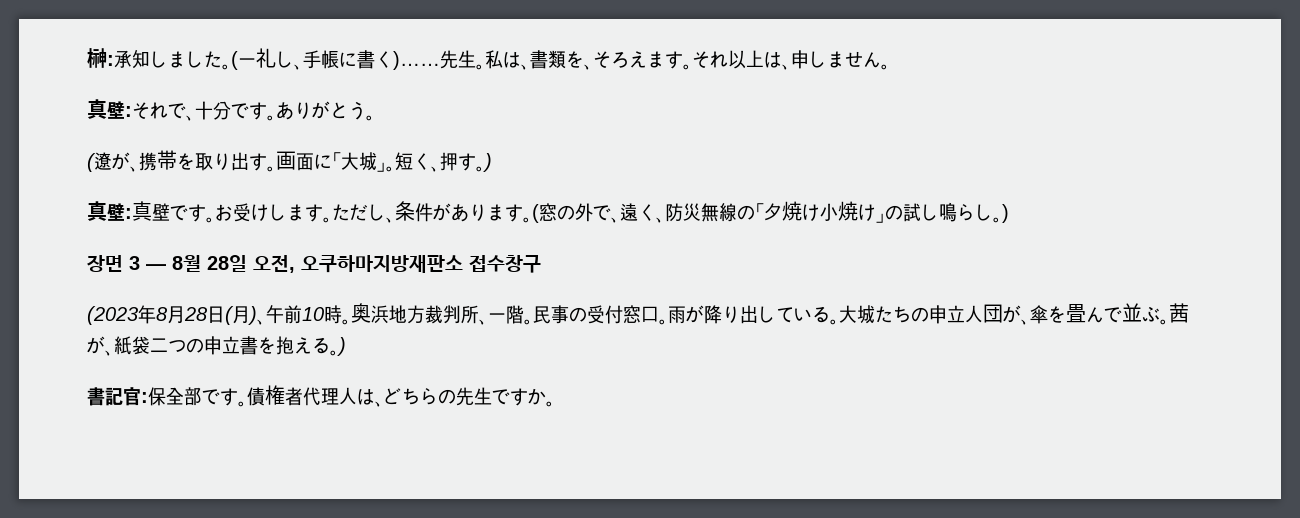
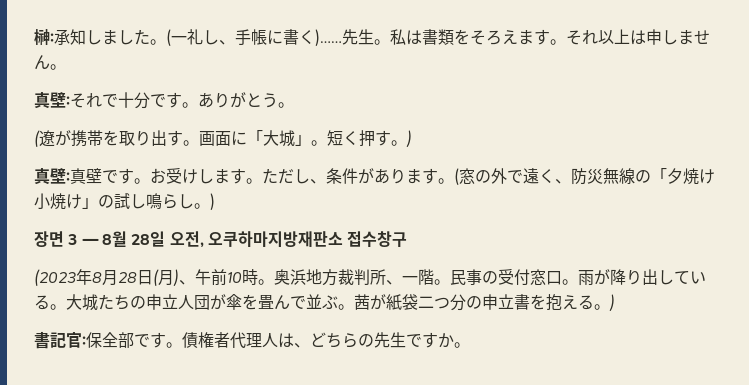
- 私は、書類を、そろえます。
+ 私は書類をそろえます。
- それ以上は、申しません。
+ それ以上は申しません。
- 真壁:それで、十分です。
+ 真壁:それで十分です。
- (遼が、携帯を取り出す。
+ (遼が携帯を取り出す。
- 短く、押す。)
+ 短く押す。)
- (窓の外で、遠く、防災無線の「夕焼け小焼け」の試し鳴らし。)
+ (窓の外で遠く、防災無線の「夕焼け小焼け」の試し鳴らし。)
- 大城たちの申立人団が、傘を畳んで並ぶ。
+ 大城たちの申立人団が傘を畳んで並ぶ。
- 茜が、紙袋二つの申立書を抱える。)
+ 茜が紙袋二つ分の申立書を抱える。)

